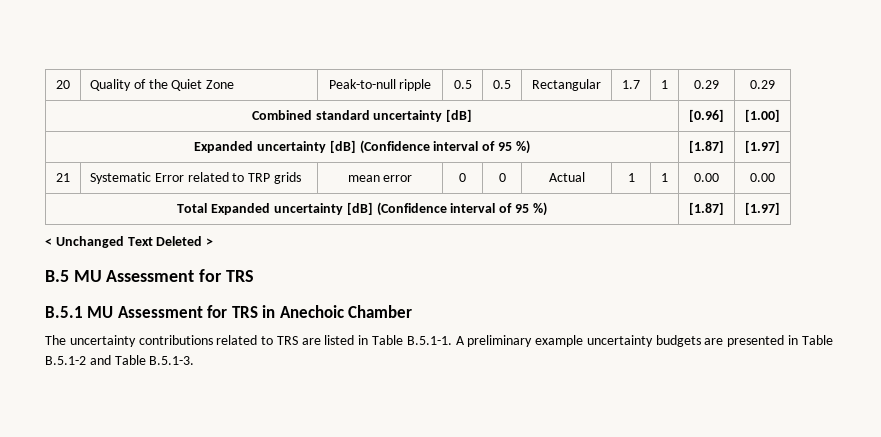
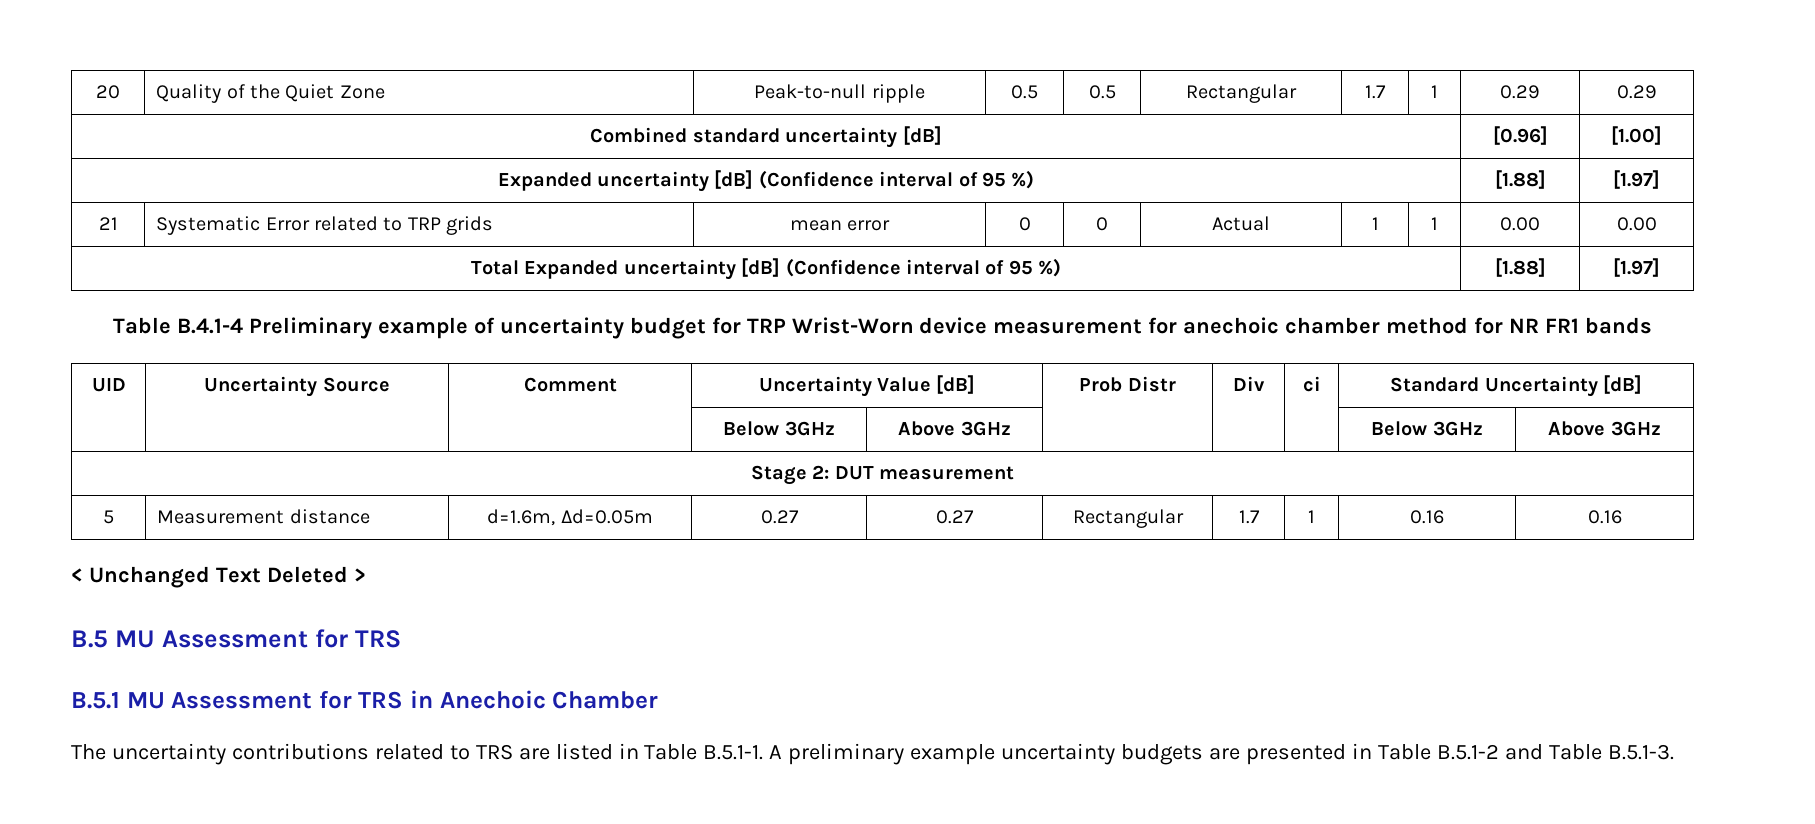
  Combined standard uncertainty [dB] | [0.96] | [1.00]
- Expanded uncertainty [dB] (Confidence interval of 95 %) | [1.87] | [1.97]
+ Expanded uncertainty [dB] (Confidence interval of 95 %) | [1.88] | [1.97]
- Total Expanded uncertainty [dB] (Confidence interval of 95 %) | [1.87] | [1.97]
+ Total Expanded uncertainty [dB] (Confidence interval of 95 %) | [1.88] | [1.97]
+ Table B.4.1-4 Preliminary example of uncertainty budget for TRP Wrist-Worn device measurement for anechoic chamber method for NR FR1 bands
+ UID | Uncertainty Source | Comment | Uncertainty Value [dB] | Prob Distr | Div | ci | Standard Uncertainty [dB]
+ | | | Below 3GHz | Above 3GHz | | | | Below 3GHz | Above 3GHz
+ Stage 2: DUT measurement
+ 5 | Measurement distance | d=1.6m, Δd=0.05m | 0.27 | 0.27 | Rectangular | 1.7 | 1 | 0.16 | 0.16

